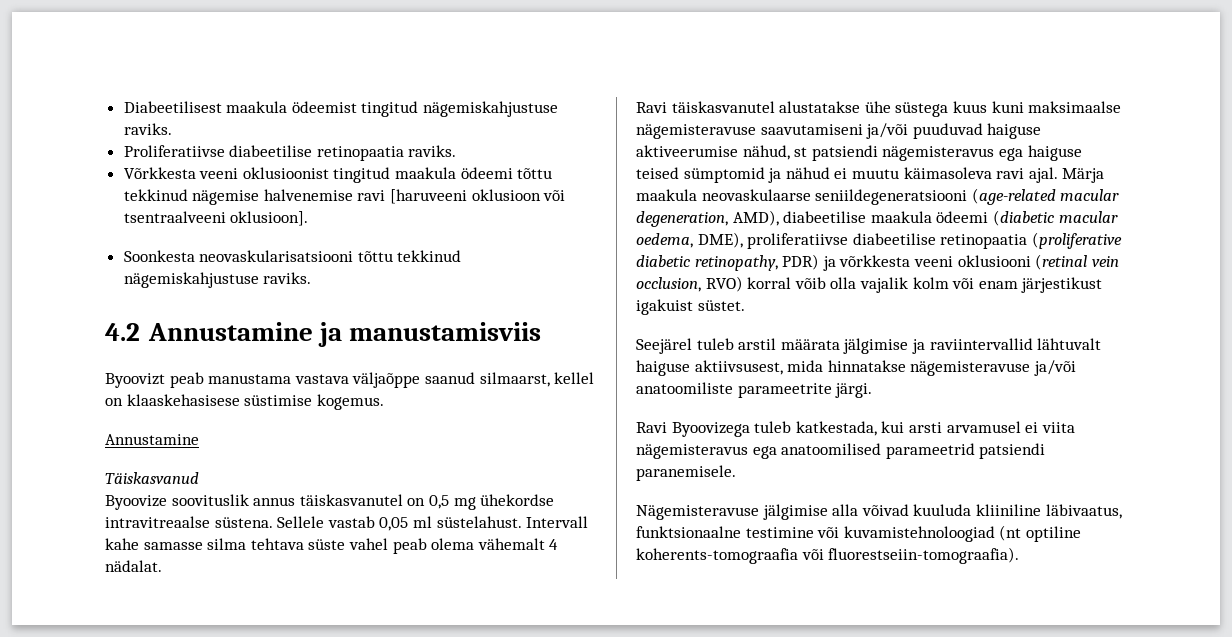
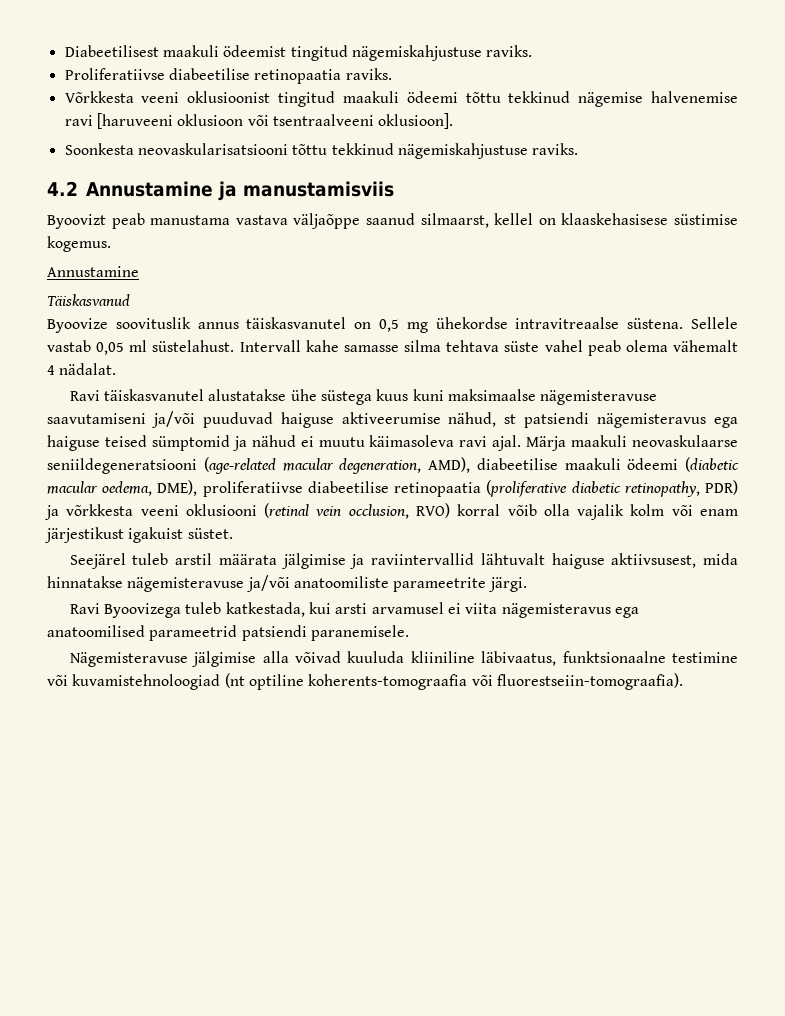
- Diabeetilisest maakula ödeemist tingitud nägemiskahjustuse raviks.
+ Diabeetilisest maakuli ödeemist tingitud nägemiskahjustuse raviks.
- Võrkkesta veeni oklusioonist tingitud maakula ödeemi tõttu tekkinud nägemise halvenemise ravi [haruveeni oklusioon või tsentraalveeni oklusioon].
+ Võrkkesta veeni oklusioonist tingitud maakuli ödeemi tõttu tekkinud nägemise halvenemise ravi [haruveeni oklusioon või tsentraalveeni oklusioon].
- Märja maakula neovaskulaarse seniildegeneratsiooni (age-related macular degeneration, AMD), diabeetilise maakula ödeemi (diabetic macular oedema, DME), proliferatiivse diabeetilise retinopaatia (proliferative diabetic retinopathy, PDR) ja võrkkesta veeni oklusiooni (retinal vein occlusion, RVO) korral võib olla vajalik kolm või enam järjestikust igakuist süstet.
+ Märja maakuli neovaskulaarse seniildegeneratsiooni (age-related macular degeneration, AMD), diabeetilise maakuli ödeemi (diabetic macular oedema, DME), proliferatiivse diabeetilise retinopaatia (proliferative diabetic retinopathy, PDR) ja võrkkesta veeni oklusiooni (retinal vein occlusion, RVO) korral võib olla vajalik kolm või enam järjestikust igakuist süstet.

